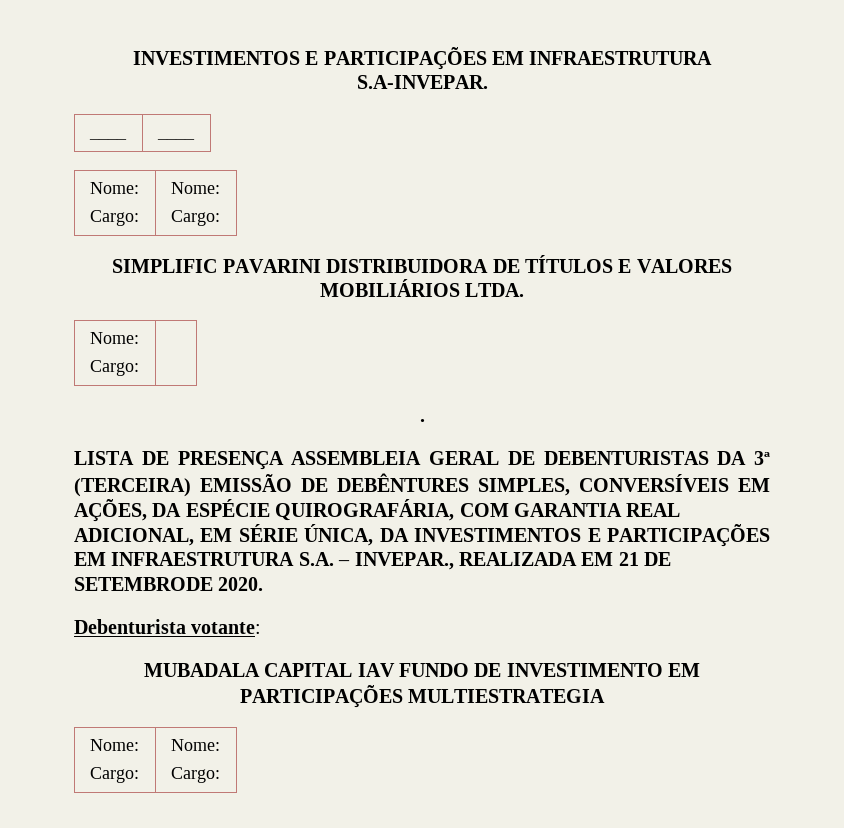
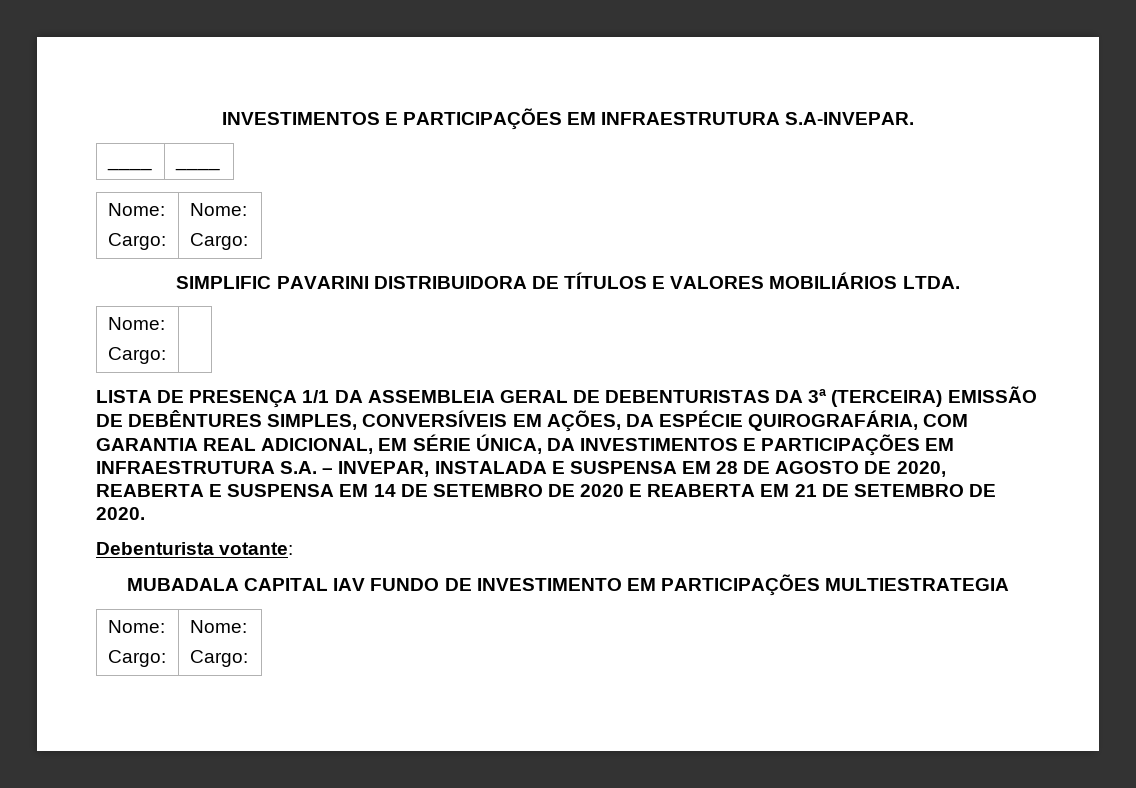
- .
- LISTA DE PRESENÇA ASSEMBLEIA GERAL DE DEBENTURISTAS DA 3ª (TERCEIRA) EMISSÃO DE DEBÊNTURES SIMPLES, CONVERSÍVEIS EM AÇÕES, DA ESPÉCIE QUIROGRAFÁRIA, COM GARANTIA REAL ADICIONAL, EM SÉRIE ÚNICA, DA INVESTIMENTOS E PARTICIPAÇÕES EM INFRAESTRUTURA S.A. – INVEPAR., REALIZADA EM 21 DE SETEMBRODE 2020.
+ LISTA DE PRESENÇA 1/1 DA ASSEMBLEIA GERAL DE DEBENTURISTAS DA 3ª (TERCEIRA) EMISSÃO DE DEBÊNTURES SIMPLES, CONVERSÍVEIS EM AÇÕES, DA ESPÉCIE QUIROGRAFÁRIA, COM GARANTIA REAL ADICIONAL, EM SÉRIE ÚNICA, DA INVESTIMENTOS E PARTICIPAÇÕES EM INFRAESTRUTURA S.A. – INVEPAR, INSTALADA E SUSPENSA EM 28 DE AGOSTO DE 2020, REABERTA E SUSPENSA EM 14 DE SETEMBRO DE 2020 E REABERTA EM 21 DE SETEMBRO DE 2020.

